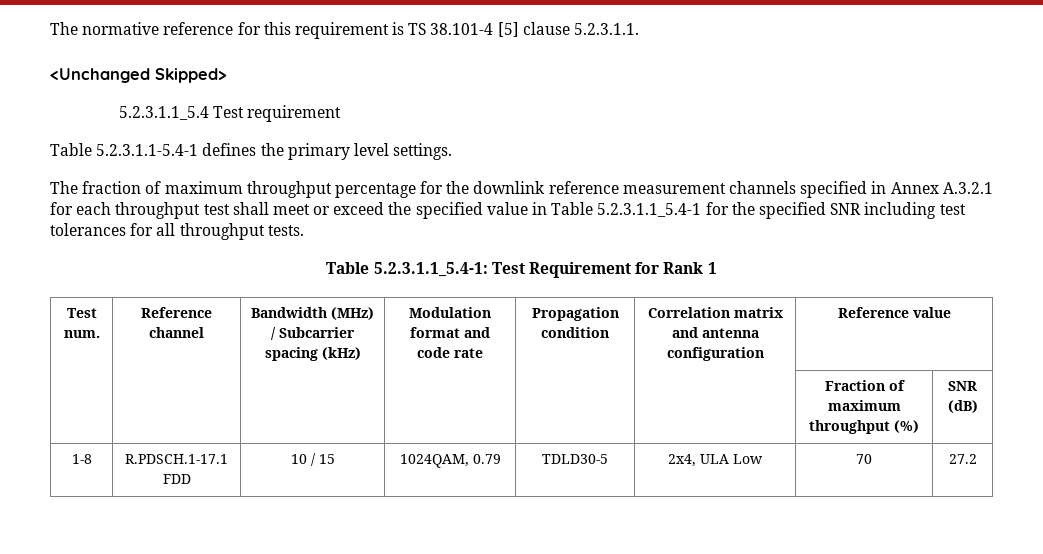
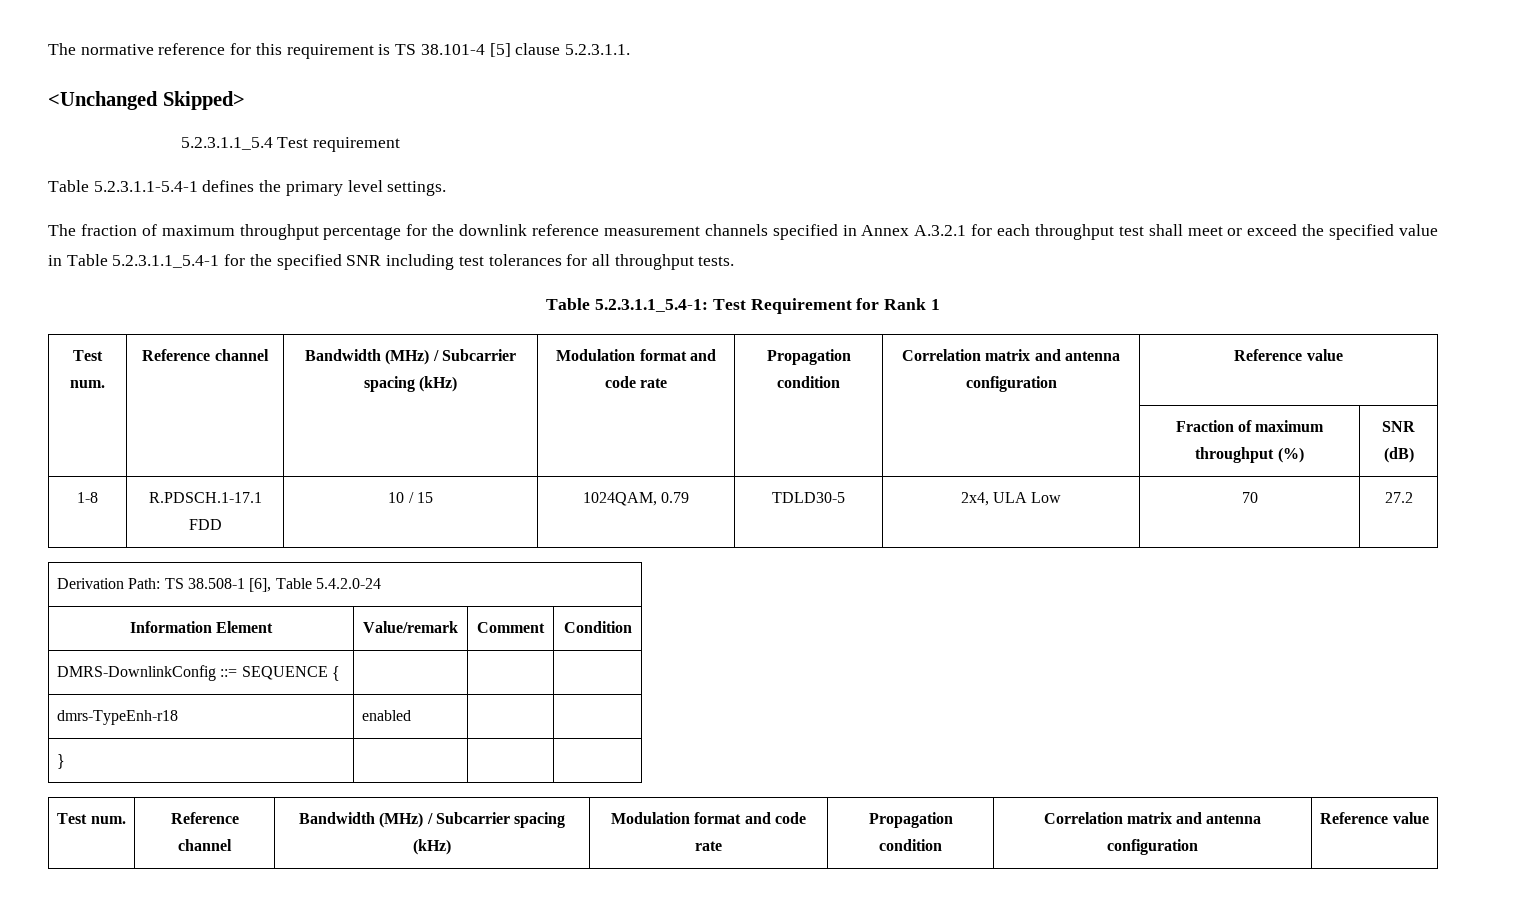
+ Derivation Path: TS 38.508-1 [6], Table 5.4.2.0-24
+ Information Element | Value/remark | Comment | Condition
+ DMRS-DownlinkConfig ::= SEQUENCE { | | |
+ dmrs-TypeEnh-r18 | enabled | |
+ } | | |
+ Test num. | Reference channel | Bandwidth (MHz) / Subcarrier spacing (kHz) | Modulation format and code rate | Propagation condition | Correlation matrix and antenna configuration | Reference value

